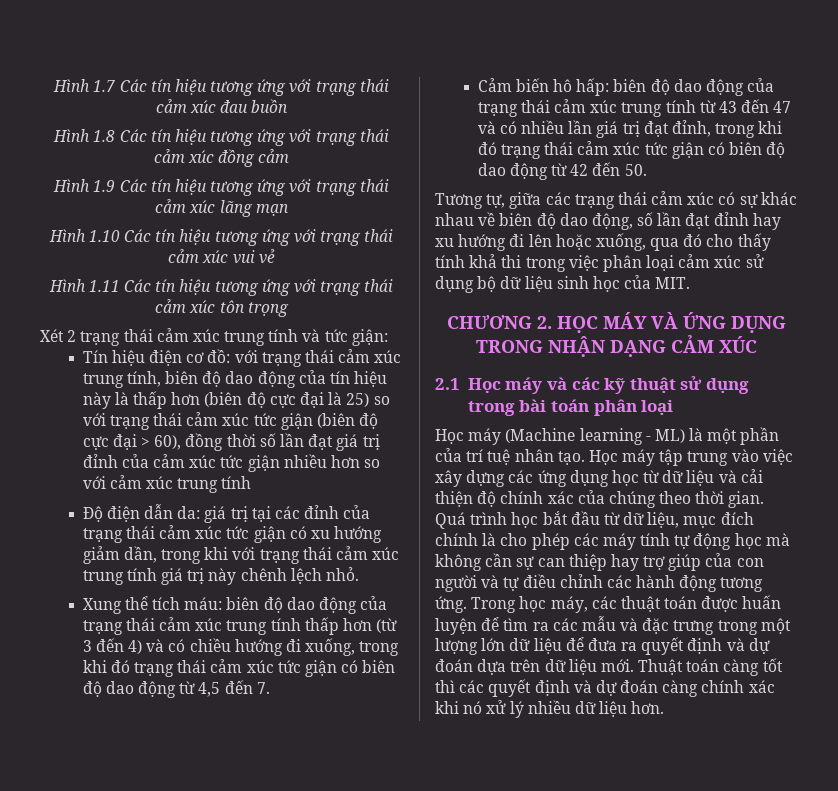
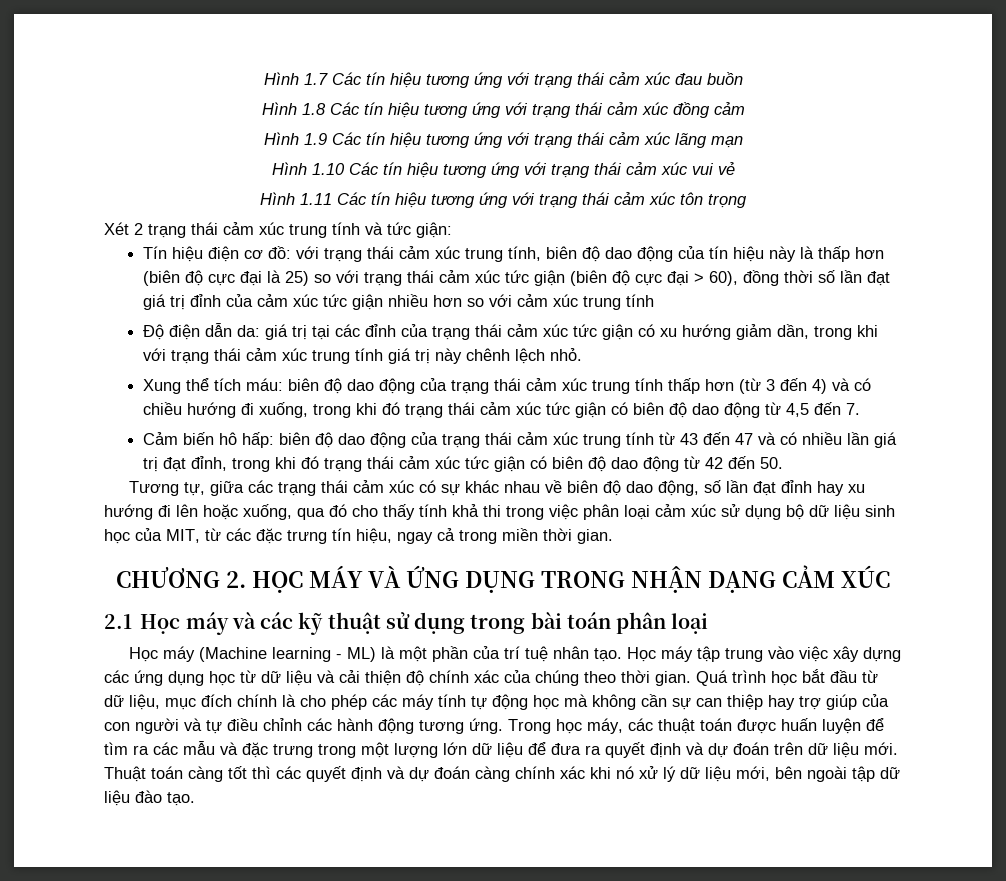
- Tương tự, giữa các trạng thái cảm xúc có sự khác nhau về biên độ dao động, số lần đạt đỉnh hay xu hướng đi lên hoặc xuống, qua đó cho thấy tính khả thi trong việc phân loại cảm xúc sử dụng bộ dữ liệu sinh học của MIT.
+ Tương tự, giữa các trạng thái cảm xúc có sự khác nhau về biên độ dao động, số lần đạt đỉnh hay xu hướng đi lên hoặc xuống, qua đó cho thấy tính khả thi trong việc phân loại cảm xúc sử dụng bộ dữ liệu sinh học của MIT, từ các đặc trưng tín hiệu, ngay cả trong miền thời gian.
- Trong học máy, các thuật toán được huấn luyện để tìm ra các mẫu và đặc trưng trong một lượng lớn dữ liệu để đưa ra quyết định và dự đoán dựa trên dữ liệu mới.
+ Trong học máy, các thuật toán được huấn luyện để tìm ra các mẫu và đặc trưng trong một lượng lớn dữ liệu để đưa ra quyết định và dự đoán trên dữ liệu mới.
- Thuật toán càng tốt thì các quyết định và dự đoán càng chính xác khi nó xử lý nhiều dữ liệu hơn.
+ Thuật toán càng tốt thì các quyết định và dự đoán càng chính xác khi nó xử lý dữ liệu mới, bên ngoài tập dữ liệu đào tạo.

